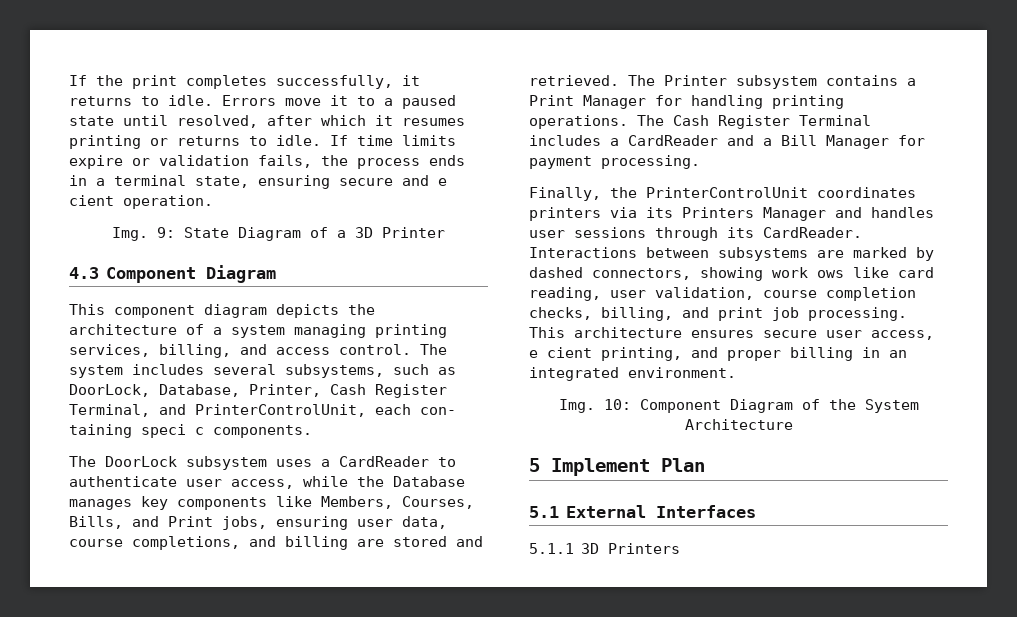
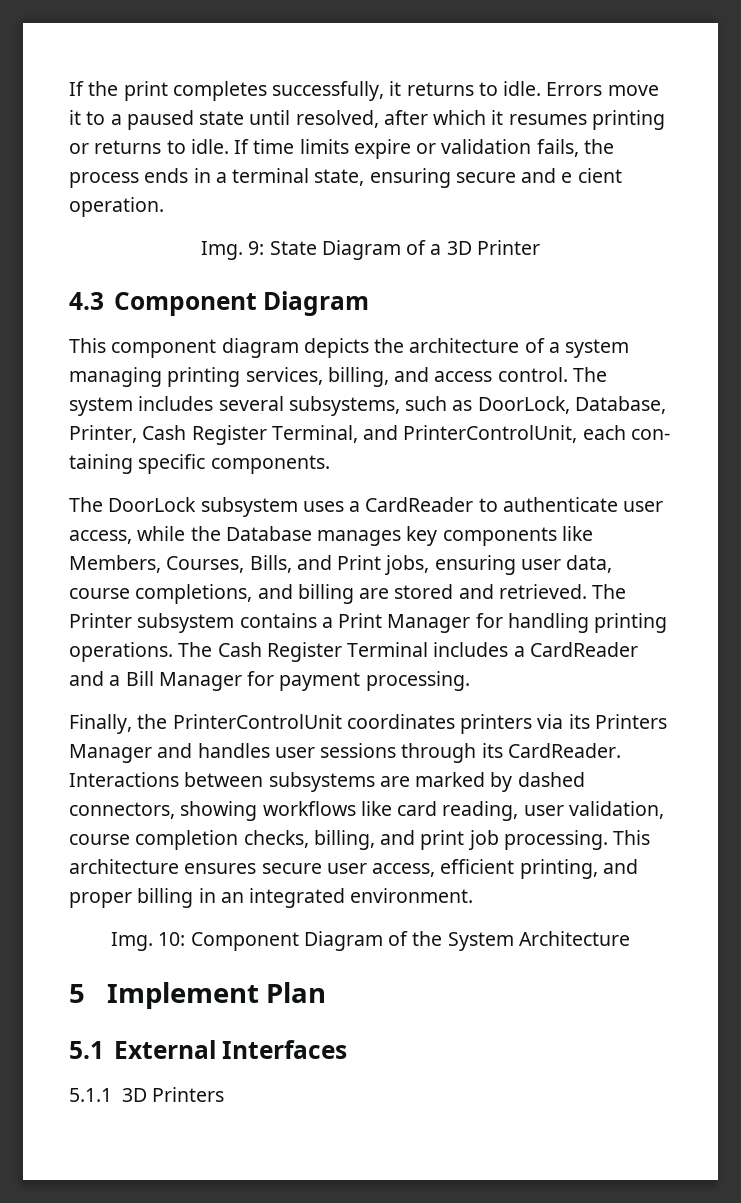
- The system includes several subsystems, such as DoorLock, Database, Printer, Cash Register Terminal, and PrinterControlUnit, each con- taining speci c components.
+ The system includes several subsystems, such as DoorLock, Database, Printer, Cash Register Terminal, and PrinterControlUnit, each con- taining specific components.
- Interactions between subsystems are marked by dashed connectors, showing work ows like card reading, user validation, course completion checks, billing, and print job processing.
+ Interactions between subsystems are marked by dashed connectors, showing workflows like card reading, user validation, course completion checks, billing, and print job processing.
- This architecture ensures secure user access, e cient printing, and proper billing in an integrated environment.
+ This architecture ensures secure user access, efficient printing, and proper billing in an integrated environment.

